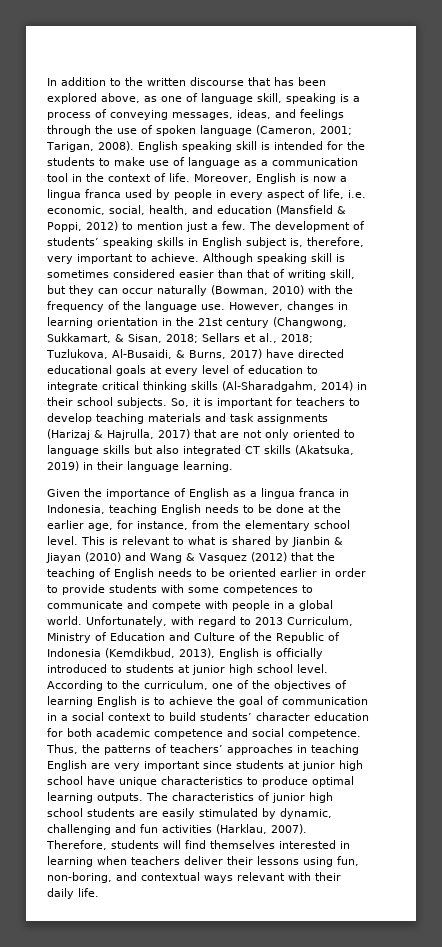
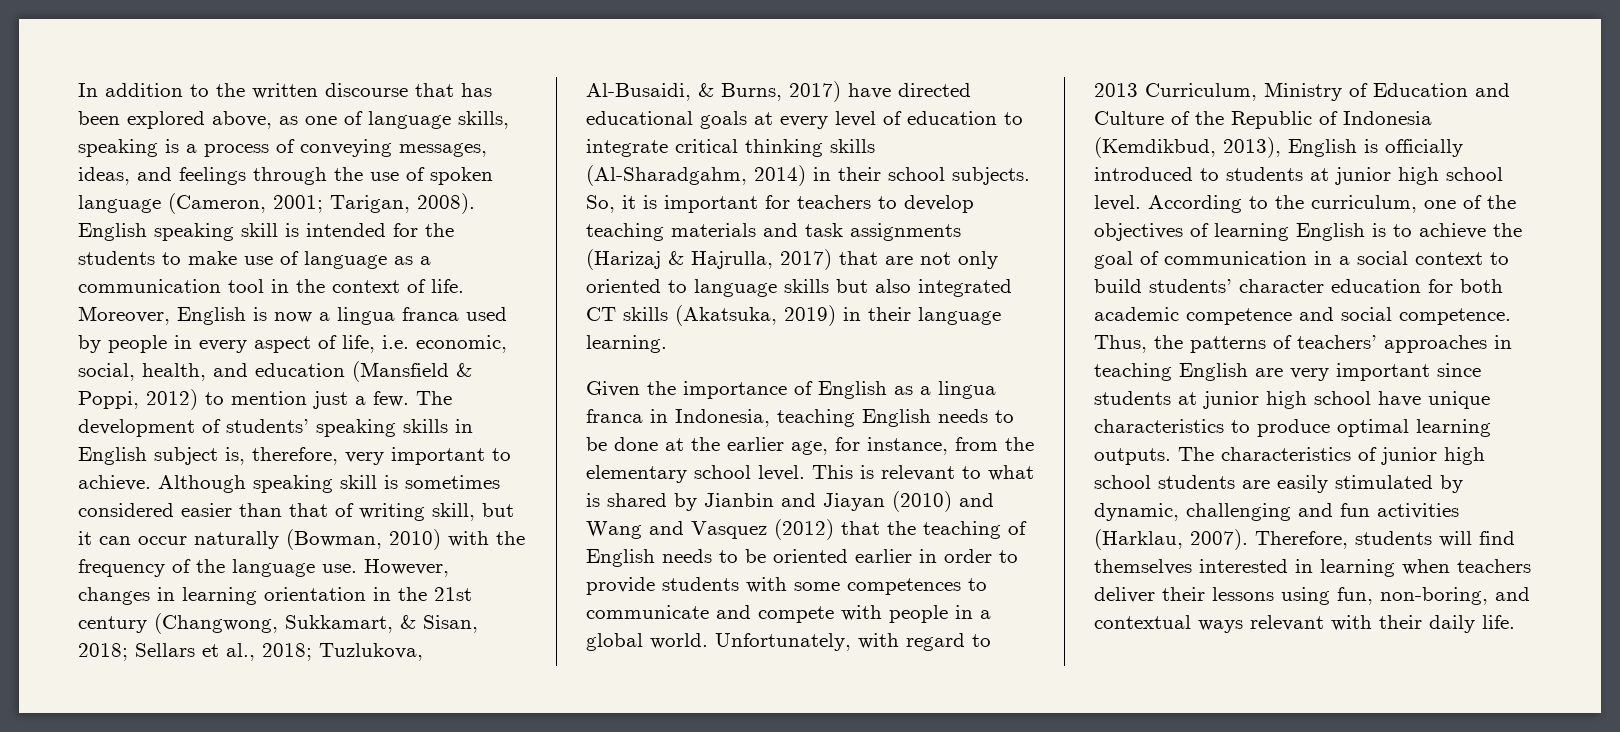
- In addition to the written discourse that has been explored above, as one of language skill, speaking is a process of conveying messages, ideas, and feelings through the use of spoken language (Cameron, 2001; Tarigan, 2008).
+ In addition to the written discourse that has been explored above, as one of language skills, speaking is a process of conveying messages, ideas, and feelings through the use of spoken language (Cameron, 2001; Tarigan, 2008).
- Although speaking skill is sometimes considered easier than that of writing skill, but they can occur naturally (Bowman, 2010) with the frequency of the language use.
+ Although speaking skill is sometimes considered easier than that of writing skill, but it can occur naturally (Bowman, 2010) with the frequency of the language use.
- This is relevant to what is shared by Jianbin & Jiayan (2010) and Wang & Vasquez (2012) that the teaching of English needs to be oriented earlier in order to provide students with some competences to communicate and compete with people in a global world.
+ This is relevant to what is shared by Jianbin and Jiayan (2010) and Wang and Vasquez (2012) that the teaching of English needs to be oriented earlier in order to provide students with some competences to communicate and compete with people in a global world.

